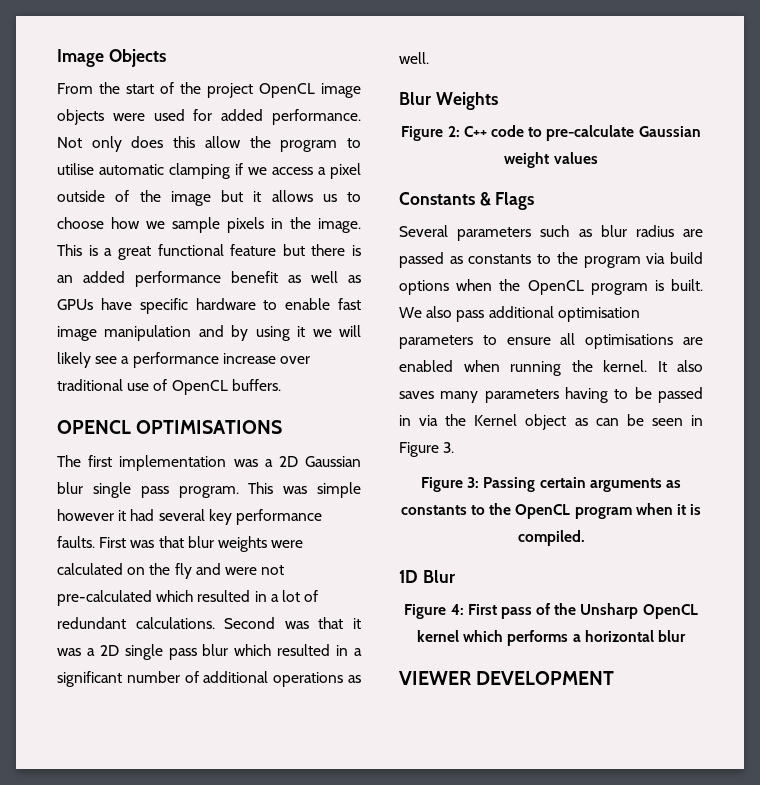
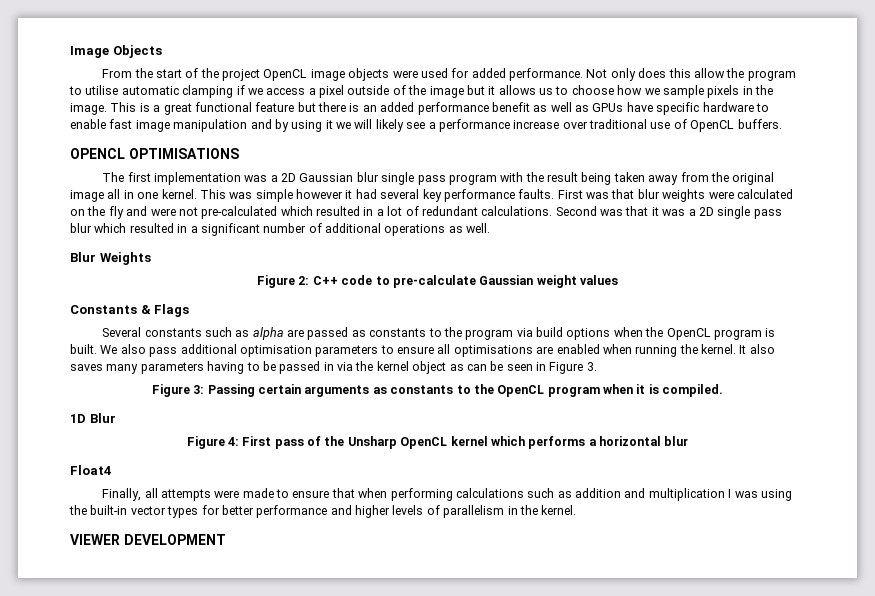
- The first implementation was a 2D Gaussian blur single pass program.
+ The first implementation was a 2D Gaussian blur single pass program with the result being taken away from the original image all in one kernel.
- Several parameters such as blur radius are passed as constants to the program via build options when the OpenCL program is built.
+ Several constants such as alpha are passed as constants to the program via build options when the OpenCL program is built.
- It also saves many parameters having to be passed in via the Kernel object as can be seen in Figure 3.
+ It also saves many parameters having to be passed in via the kernel object as can be seen in Figure 3.
+ Float4
+ Finally, all attempts were made to ensure that when performing calculations such as addition and multiplication I was using the built-in vector types for better performance and higher levels of parallelism in the kernel.

